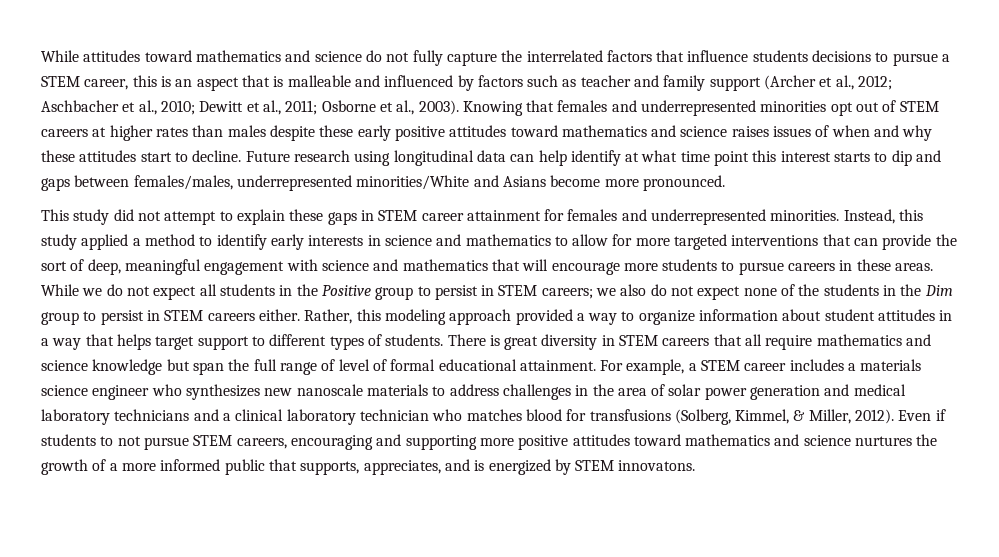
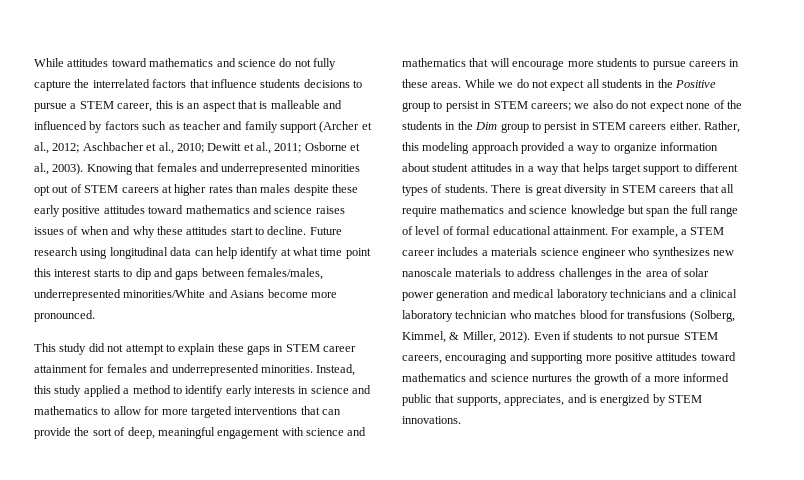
- Even if students to not pursue STEM careers, encouraging and supporting more positive attitudes toward mathematics and science nurtures the growth of a more informed public that supports, appreciates, and is energized by STEM innovatons.
+ Even if students to not pursue STEM careers, encouraging and supporting more positive attitudes toward mathematics and science nurtures the growth of a more informed public that supports, appreciates, and is energized by STEM innovations.

